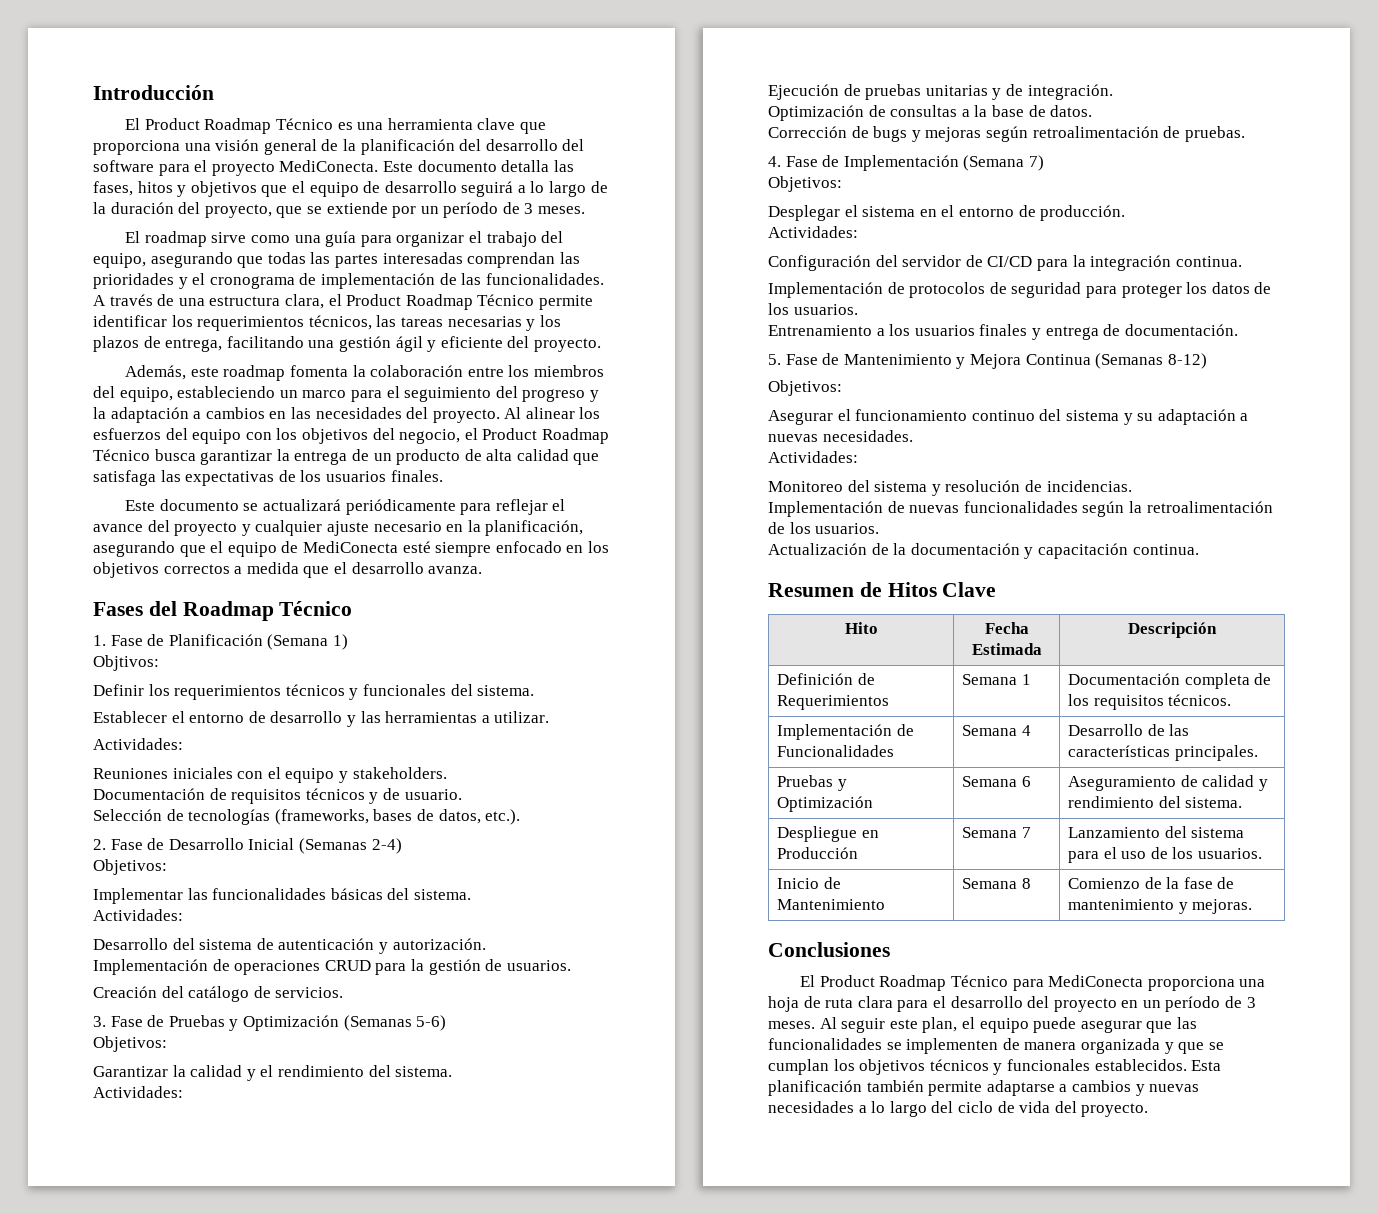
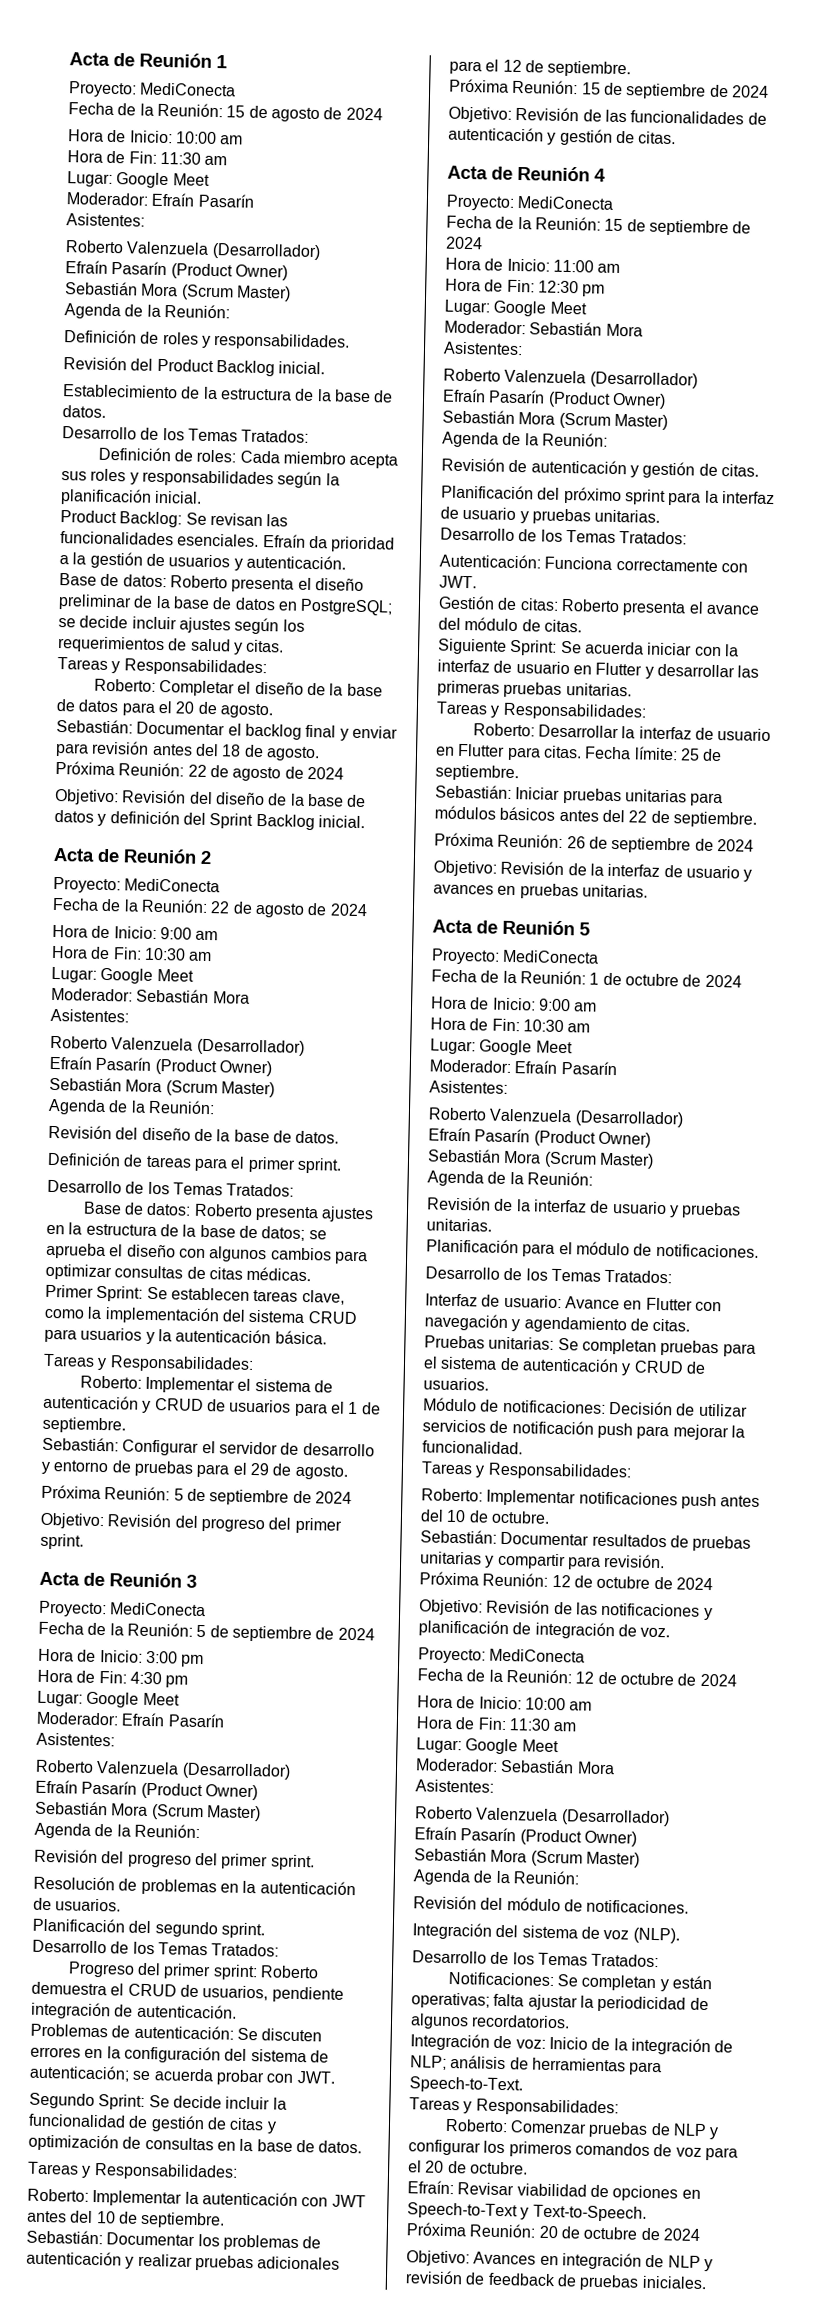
- Introducción
- El Product Roadmap Técnico es una herramienta clave que proporciona una visión general de la planificación del desarrollo del software para el proyecto MediConecta. Este documento detalla las fases, hitos y objetivos que el equipo de desarrollo seguirá a lo largo de la duración del proyecto, que se extiende por un período de 3 meses.
- El roadmap sirve como una guía para organizar el trabajo del equipo, asegurando que todas las partes interesadas comprendan las prioridades y el cronograma de implementación de las funcionalidades. A través de una estructura clara, el Product Roadmap Técnico permite identificar los requerimientos técnicos, las tareas necesarias y los plazos de entrega, facilitando una gestión ágil y eficiente del proyecto.
- Además, este roadmap fomenta la colaboración entre los miembros del equipo, estableciendo un marco para el seguimiento del progreso y la adaptación a cambios en las necesidades del proyecto. Al alinear los esfuerzos del equipo con los objetivos del negocio, el Product Roadmap Técnico busca garantizar la entrega de un producto de alta calidad que satisfaga las expectativas de los usuarios finales.
- Este documento se actualizará periódicamente para reflejar el avance del proyecto y cualquier ajuste necesario en la planificación, asegurando que el equipo de MediConecta esté siempre enfocado en los objetivos correctos a medida que el desarrollo avanza.
- Fases del Roadmap Técnico
- 1. Fase de Planificación (Semana 1)
- Objtivos:
- Definir los requerimientos técnicos y funcionales del sistema.
- Establecer el entorno de desarrollo y las herramientas a utilizar.
- Actividades:
- Reuniones iniciales con el equipo y stakeholders.
- Documentación de requisitos técnicos y de usuario.
- Selección de tecnologías (frameworks, bases de datos, etc.).
- 2. Fase de Desarrollo Inicial (Semanas 2-4)
- Objetivos:
- Implementar las funcionalidades básicas del sistema.
- Actividades:
- Desarrollo del sistema de autenticación y autorización.
- Implementación de operaciones CRUD para la gestión de usuarios.
- Creación del catálogo de servicios.
- 3. Fase de Pruebas y Optimización (Semanas 5-6)
- Objetivos:
- Garantizar la calidad y el rendimiento del sistema.
- Actividades:
- Ejecución de pruebas unitarias y de integración.
- Optimización de consultas a la base de datos.
- Corrección de bugs y mejoras según retroalimentación de pruebas.
- 4. Fase de Implementación (Semana 7)
- Objetivos:
- Desplegar el sistema en el entorno de producción.
- Actividades:
- Configuración del servidor de CI/CD para la integración continua.
- Implementación de protocolos de seguridad para proteger los datos de los usuarios.
- Entrenamiento a los usuarios finales y entrega de documentación.
- 5. Fase de Mantenimiento y Mejora Continua (Semanas 8-12)
- Objetivos:
- Asegurar el funcionamiento continuo del sistema y su adaptación a nuevas necesidades.
- Actividades:
- Monitoreo del sistema y resolución de incidencias.
- Implementación de nuevas funcionalidades según la retroalimentación de los usuarios.
- Actualización de la documentación y capacitación continua.
- Resumen de Hitos Clave
- Hito | Fecha Estimada | Descripción
- Definición de Requerimientos | Semana 1 | Documentación completa de los requisitos técnicos.
- Implementación de Funcionalidades | Semana 4 | Desarrollo de las características principales.
- Pruebas y Optimización | Semana 6 | Aseguramiento de calidad y rendimiento del sistema.
- Despliegue en Producción | Semana 7 | Lanzamiento del sistema para el uso de los usuarios.
- Inicio de Mantenimiento | Semana 8 | Comienzo de la fase de mantenimiento y mejoras.
- Conclusiones
- El Product Roadmap Técnico para MediConecta proporciona una hoja de ruta clara para el desarrollo del proyecto en un período de 3 meses. Al seguir este plan, el equipo puede asegurar que las funcionalidades se implementen de manera organizada y que se cumplan los objetivos técnicos y funcionales establecidos. Esta planificación también permite adaptarse a cambios y nuevas necesidades a lo largo del ciclo de vida del proyecto.
+ Acta de Reunión 1
+ Proyecto: MediConecta
+ Fecha de la Reunión: 15 de agosto de 2024
+ Hora de Inicio: 10:00 am
+ Hora de Fin: 11:30 am
+ Lugar: Google Meet
+ Moderador: Efraín Pasarín
+ Asistentes:
+ Roberto Valenzuela (Desarrollador)
+ Efraín Pasarín (Product Owner)
+ Sebastián Mora (Scrum Master)
+ Agenda de la Reunión:
+ Definición de roles y responsabilidades.
+ Revisión del Product Backlog inicial.
+ Establecimiento de la estructura de la base de datos.
+ Desarrollo de los Temas Tratados:
+ Definición de roles: Cada miembro acepta sus roles y responsabilidades según la planificación inicial.
+ Product Backlog: Se revisan las funcionalidades esenciales. Efraín da prioridad a la gestión de usuarios y autenticación.
+ Base de datos: Roberto presenta el diseño preliminar de la base de datos en PostgreSQL; se decide incluir ajustes según los requerimientos de salud y citas.
+ Tareas y Responsabilidades:
+ Roberto: Completar el diseño de la base de datos para el 20 de agosto.
+ Sebastián: Documentar el backlog final y enviar para revisión antes del 18 de agosto.
+ Próxima Reunión: 22 de agosto de 2024
+ Objetivo: Revisión del diseño de la base de datos y definición del Sprint Backlog inicial.
+ Acta de Reunión 2
+ Proyecto: MediConecta
+ Fecha de la Reunión: 22 de agosto de 2024
+ Hora de Inicio: 9:00 am
+ Hora de Fin: 10:30 am
+ Lugar: Google Meet
+ Moderador: Sebastián Mora
+ Asistentes:
+ Roberto Valenzuela (Desarrollador)
+ Efraín Pasarín (Product Owner)
+ Sebastián Mora (Scrum Master)
+ Agenda de la Reunión:
+ Revisión del diseño de la base de datos.
+ Definición de tareas para el primer sprint.
+ Desarrollo de los Temas Tratados:
+ Base de datos: Roberto presenta ajustes en la estructura de la base de datos; se aprueba el diseño con algunos cambios para optimizar consultas de citas médicas.
+ Primer Sprint: Se establecen tareas clave, como la implementación del sistema CRUD para usuarios y la autenticación básica.
+ Tareas y Responsabilidades:
+ Roberto: Implementar el sistema de autenticación y CRUD de usuarios para el 1 de septiembre.
+ Sebastián: Configurar el servidor de desarrollo y entorno de pruebas para el 29 de agosto.
+ Próxima Reunión: 5 de septiembre de 2024
+ Objetivo: Revisión del progreso del primer sprint.
+ Acta de Reunión 3
+ Proyecto: MediConecta
+ Fecha de la Reunión: 5 de septiembre de 2024
+ Hora de Inicio: 3:00 pm
+ Hora de Fin: 4:30 pm
+ Lugar: Google Meet
+ Moderador: Efraín Pasarín
+ Asistentes:
+ Roberto Valenzuela (Desarrollador)
+ Efraín Pasarín (Product Owner)
+ Sebastián Mora (Scrum Master)
+ Agenda de la Reunión:
+ Revisión del progreso del primer sprint.
+ Resolución de problemas en la autenticación de usuarios.
+ Planificación del segundo sprint.
+ Desarrollo de los Temas Tratados:
+ Progreso del primer sprint: Roberto demuestra el CRUD de usuarios, pendiente integración de autenticación.
+ Problemas de autenticación: Se discuten errores en la configuración del sistema de autenticación; se acuerda probar con JWT.
+ Segundo Sprint: Se decide incluir la funcionalidad de gestión de citas y optimización de consultas en la base de datos.
+ Tareas y Responsabilidades:
+ Roberto: Implementar la autenticación con JWT antes del 10 de septiembre.
+ Sebastián: Documentar los problemas de autenticación y realizar pruebas adicionales para el 12 de septiembre.
+ Próxima Reunión: 15 de septiembre de 2024
+ Objetivo: Revisión de las funcionalidades de autenticación y gestión de citas.
+ Acta de Reunión 4
+ Proyecto: MediConecta
+ Fecha de la Reunión: 15 de septiembre de 2024
+ Hora de Inicio: 11:00 am
+ Hora de Fin: 12:30 pm
+ Lugar: Google Meet
+ Moderador: Sebastián Mora
+ Asistentes:
+ Roberto Valenzuela (Desarrollador)
+ Efraín Pasarín (Product Owner)
+ Sebastián Mora (Scrum Master)
+ Agenda de la Reunión:
+ Revisión de autenticación y gestión de citas.
+ Planificación del próximo sprint para la interfaz de usuario y pruebas unitarias.
+ Desarrollo de los Temas Tratados:
+ Autenticación: Funciona correctamente con JWT.
+ Gestión de citas: Roberto presenta el avance del módulo de citas.
+ Siguiente Sprint: Se acuerda iniciar con la interfaz de usuario en Flutter y desarrollar las primeras pruebas unitarias.
+ Tareas y Responsabilidades:
+ Roberto: Desarrollar la interfaz de usuario en Flutter para citas. Fecha límite: 25 de septiembre.
+ Sebastián: Iniciar pruebas unitarias para módulos básicos antes del 22 de septiembre.
+ Próxima Reunión: 26 de septiembre de 2024
+ Objetivo: Revisión de la interfaz de usuario y avances en pruebas unitarias.
+ Acta de Reunión 5
+ Proyecto: MediConecta
+ Fecha de la Reunión: 1 de octubre de 2024
+ Hora de Inicio: 9:00 am
+ Hora de Fin: 10:30 am
+ Lugar: Google Meet
+ Moderador: Efraín Pasarín
+ Asistentes:
+ Roberto Valenzuela (Desarrollador)
+ Efraín Pasarín (Product Owner)
+ Sebastián Mora (Scrum Master)
+ Agenda de la Reunión:
+ Revisión de la interfaz de usuario y pruebas unitarias.
+ Planificación para el módulo de notificaciones.
+ Desarrollo de los Temas Tratados:
+ Interfaz de usuario: Avance en Flutter con navegación y agendamiento de citas.
+ Pruebas unitarias: Se completan pruebas para el sistema de autenticación y CRUD de usuarios.
+ Módulo de notificaciones: Decisión de utilizar servicios de notificación push para mejorar la funcionalidad.
+ Tareas y Responsabilidades:
+ Roberto: Implementar notificaciones push antes del 10 de octubre.
+ Sebastián: Documentar resultados de pruebas unitarias y compartir para revisión.
+ Próxima Reunión: 12 de octubre de 2024
+ Objetivo: Revisión de las notificaciones y planificación de integración de voz.
+ Proyecto: MediConecta
+ Fecha de la Reunión: 12 de octubre de 2024
+ Hora de Inicio: 10:00 am
+ Hora de Fin: 11:30 am
+ Lugar: Google Meet
+ Moderador: Sebastián Mora
+ Asistentes:
+ Roberto Valenzuela (Desarrollador)
+ Efraín Pasarín (Product Owner)
+ Sebastián Mora (Scrum Master)
+ Agenda de la Reunión:
+ Revisión del módulo de notificaciones.
+ Integración del sistema de voz (NLP).
+ Desarrollo de los Temas Tratados:
+ Notificaciones: Se completan y están operativas; falta ajustar la periodicidad de algunos recordatorios.
+ Integración de voz: Inicio de la integración de NLP; análisis de herramientas para Speech-to-Text.
+ Tareas y Responsabilidades:
+ Roberto: Comenzar pruebas de NLP y configurar los primeros comandos de voz para el 20 de octubre.
+ Efraín: Revisar viabilidad de opciones en Speech-to-Text y Text-to-Speech.
+ Próxima Reunión: 20 de octubre de 2024
+ Objetivo: Avances en integración de NLP y revisión de feedback de pruebas iniciales.

